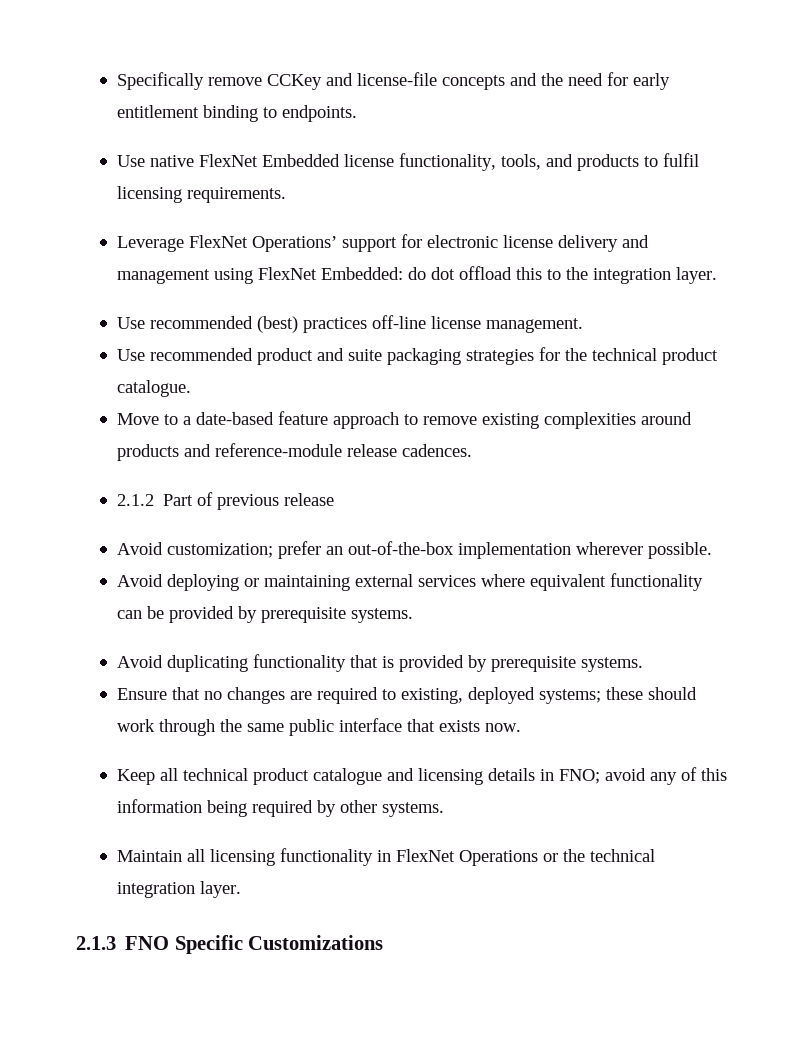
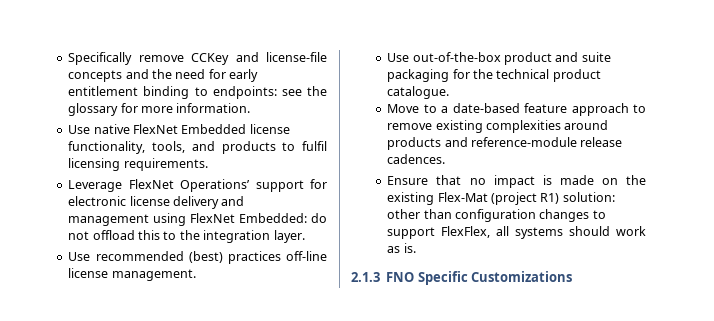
- Specifically remove CCKey and license-file concepts and the need for early entitlement binding to endpoints.
+ Specifically remove CCKey and license-file concepts and the need for early entitlement binding to endpoints: see the glossary for more information.
- Leverage FlexNet Operations’ support for electronic license delivery and management using FlexNet Embedded: do dot offload this to the integration layer.
+ Leverage FlexNet Operations’ support for electronic license delivery and management using FlexNet Embedded: do not offload this to the integration layer.
- Use recommended product and suite packaging strategies for the technical product catalogue.
+ Use out-of-the-box product and suite packaging for the technical product catalogue.
- 2.1.2 Part of previous release
- Avoid customization; prefer an out-of-the-box implementation wherever possible.
- Avoid deploying or maintaining external services where equivalent functionality can be provided by prerequisite systems.
- Avoid duplicating functionality that is provided by prerequisite systems.
- Ensure that no changes are required to existing, deployed systems; these should work through the same public interface that exists now.
- Keep all technical product catalogue and licensing details in FNO; avoid any of this information being required by other systems.
- Maintain all licensing functionality in FlexNet Operations or the technical integration layer.
+ Ensure that no impact is made on the existing Flex-Mat (project R1) solution: other than configuration changes to support FlexFlex, all systems should work as is.

